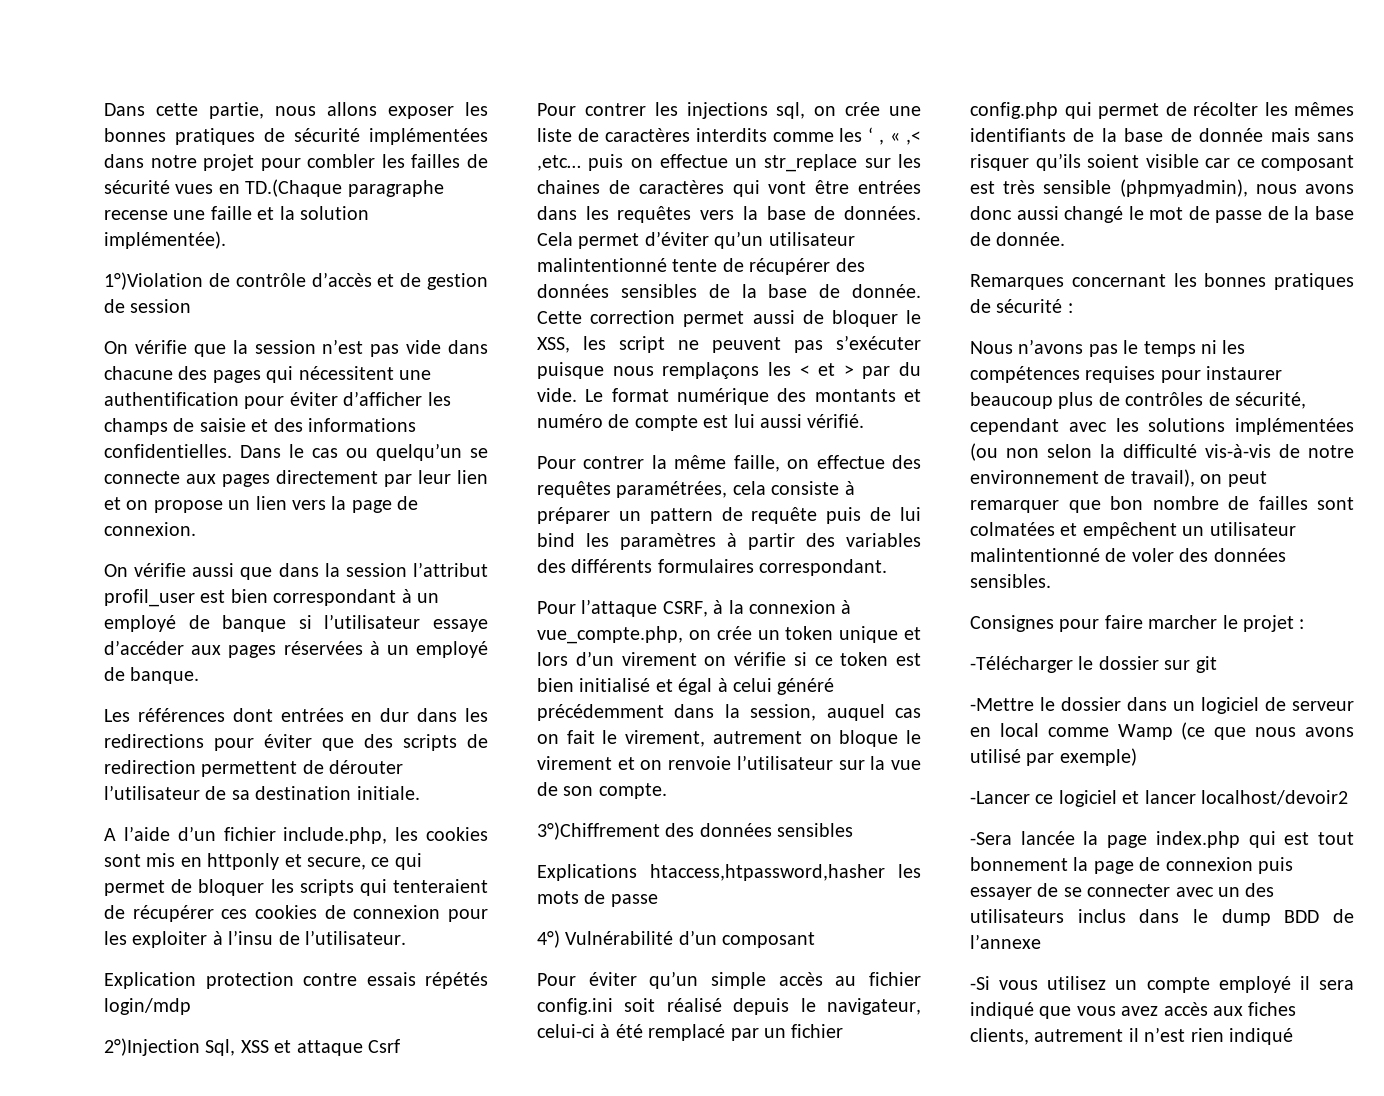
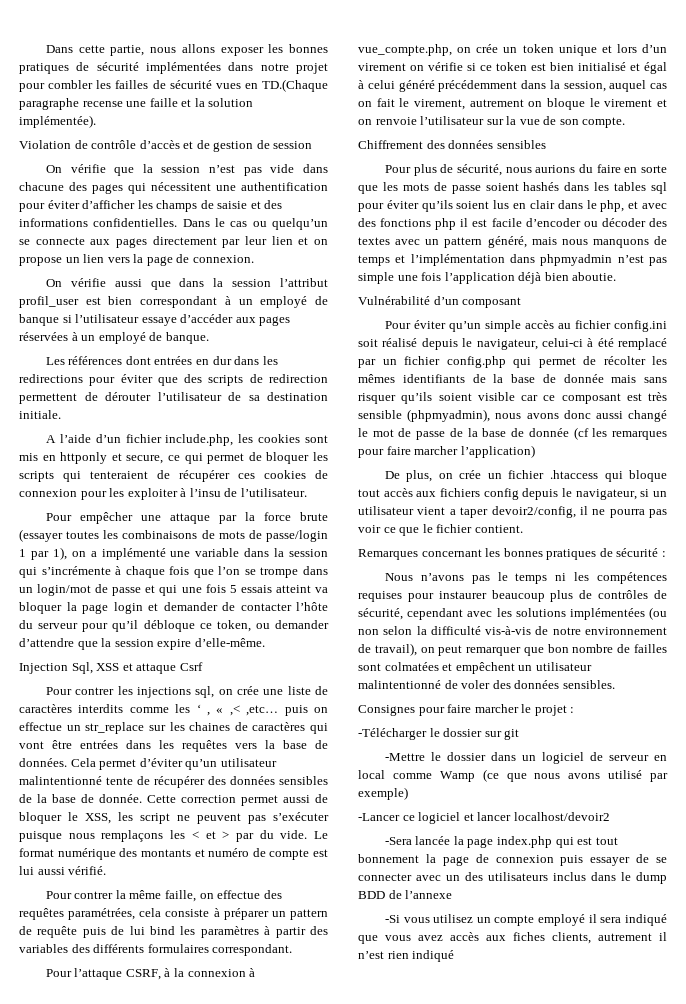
- 1°)Violation de contrôle d’accès et de gestion de session
+ Violation de contrôle d’accès et de gestion de session
- Explication protection contre essais répétés login/mdp
- 2°)Injection Sql, XSS et attaque Csrf
+ Pour empêcher une attaque par la force brute (essayer toutes les combinaisons de mots de passe/login 1 par 1), on a implémenté une variable dans la session qui s’incrémente à chaque fois que l’on se trompe dans un login/mot de passe et qui une fois 5 essais atteint va bloquer la page login et demander de contacter l’hôte du serveur pour qu’il débloque ce token, ou demander d’attendre que la session expire d’elle-même.
+ Injection Sql, XSS et attaque Csrf
- 3°)Chiffrement des données sensibles
+ Chiffrement des données sensibles
- Explications htaccess,htpassword,hasher les mots de passe
- 4°) Vulnérabilité d’un composant
+ Pour plus de sécurité, nous aurions du faire en sorte que les mots de passe soient hashés dans les tables sql pour éviter qu’ils soient lus en clair dans le php, et avec des fonctions php il est facile d’encoder ou décoder des textes avec un pattern généré, mais nous manquons de temps et l’implémentation dans phpmyadmin n’est pas simple une fois l’application déjà bien aboutie.
+ Vulnérabilité d’un composant
- Pour éviter qu’un simple accès au fichier config.ini soit réalisé depuis le navigateur, celui-ci à été remplacé par un fichier config.php qui permet de récolter les mêmes identifiants de la base de donnée mais sans risquer qu’ils soient visible car ce composant est très sensible (phpmyadmin), nous avons donc aussi changé le mot de passe de la base de donnée.
+ Pour éviter qu’un simple accès au fichier config.ini soit réalisé depuis le navigateur, celui-ci à été remplacé par un fichier config.php qui permet de récolter les mêmes identifiants de la base de donnée mais sans risquer qu’ils soient visible car ce composant est très sensible (phpmyadmin), nous avons donc aussi changé le mot de passe de la base de donnée (cf les remarques pour faire marcher l’application)
+ De plus, on crée un fichier .htaccess qui bloque tout accès aux fichiers config depuis le navigateur, si un utilisateur vient a taper devoir2/config, il ne pourra pas voir ce que le fichier contient.

